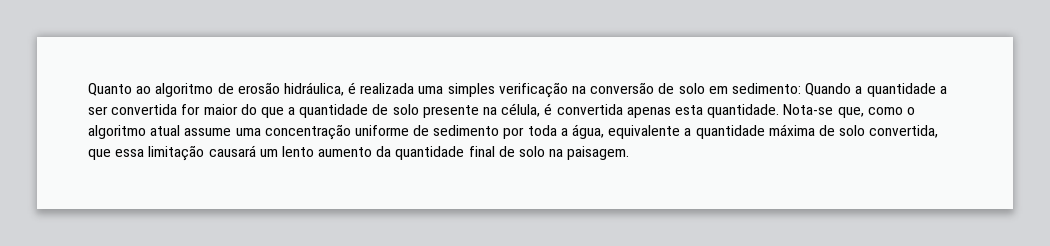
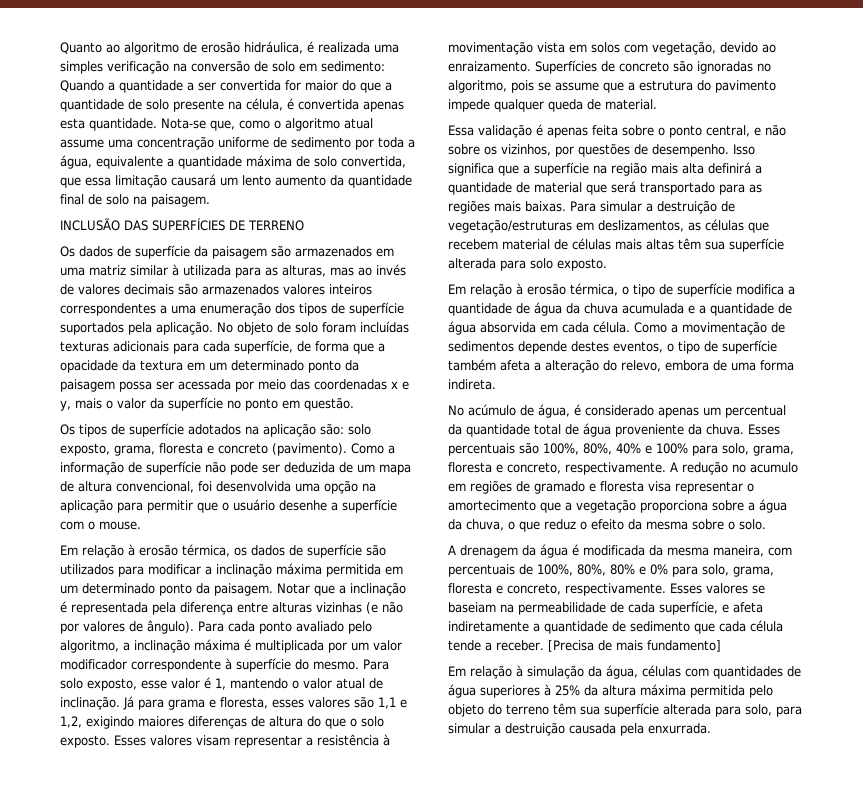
+ INCLUSÃO DAS SUPERFÍCIES DE TERRENO
+ Os dados de superfície da paisagem são armazenados em uma matriz similar à utilizada para as alturas, mas ao invés de valores decimais são armazenados valores inteiros correspondentes a uma enumeração dos tipos de superfície suportados pela aplicação. No objeto de solo foram incluídas texturas adicionais para cada superfície, de forma que a opacidade da textura em um determinado ponto da paisagem possa ser acessada por meio das coordenadas x e y, mais o valor da superfície no ponto em questão.
+ Os tipos de superfície adotados na aplicação são: solo exposto, grama, floresta e concreto (pavimento). Como a informação de superfície não pode ser deduzida de um mapa de altura convencional, foi desenvolvida uma opção na aplicação para permitir que o usuário desenhe a superfície com o mouse.
+ Em relação à erosão térmica, os dados de superfície são utilizados para modificar a inclinação máxima permitida em um determinado ponto da paisagem. Notar que a inclinação é representada pela diferença entre alturas vizinhas (e não por valores de ângulo). Para cada ponto avaliado pelo algoritmo, a inclinação máxima é multiplicada por um valor modificador correspondente à superfície do mesmo. Para solo exposto, esse valor é 1, mantendo o valor atual de inclinação. Já para grama e floresta, esses valores são 1,1 e 1,2, exigindo maiores diferenças de altura do que o solo exposto. Esses valores visam representar a resistência à movimentação vista em solos com vegetação, devido ao enraizamento. Superfícies de concreto são ignoradas no algoritmo, pois se assume que a estrutura do pavimento impede qualquer queda de material.
+ Essa validação é apenas feita sobre o ponto central, e não sobre os vizinhos, por questões de desempenho. Isso significa que a superfície na região mais alta definirá a quantidade de material que será transportado para as regiões mais baixas. Para simular a destruição de vegetação/estruturas em deslizamentos, as células que recebem material de células mais altas têm sua superfície alterada para solo exposto.
+ Em relação à erosão térmica, o tipo de superfície modifica a quantidade de água da chuva acumulada e a quantidade de água absorvida em cada célula. Como a movimentação de sedimentos depende destes eventos, o tipo de superfície também afeta a alteração do relevo, embora de uma forma indireta.
+ No acúmulo de água, é considerado apenas um percentual da quantidade total de água proveniente da chuva. Esses percentuais são 100%, 80%, 40% e 100% para solo, grama, floresta e concreto, respectivamente. A redução no acumulo em regiões de gramado e floresta visa representar o amortecimento que a vegetação proporciona sobre a água da chuva, o que reduz o efeito da mesma sobre o solo.
+ A drenagem da água é modificada da mesma maneira, com percentuais de 100%, 80%, 80% e 0% para solo, grama, floresta e concreto, respectivamente. Esses valores se baseiam na permeabilidade de cada superfície, e afeta indiretamente a quantidade de sedimento que cada célula tende a receber. [Precisa de mais fundamento]
+ Em relação à simulação da água, células com quantidades de água superiores à 25% da altura máxima permitida pelo objeto do terreno têm sua superfície alterada para solo, para simular a destruição causada pela enxurrada.

